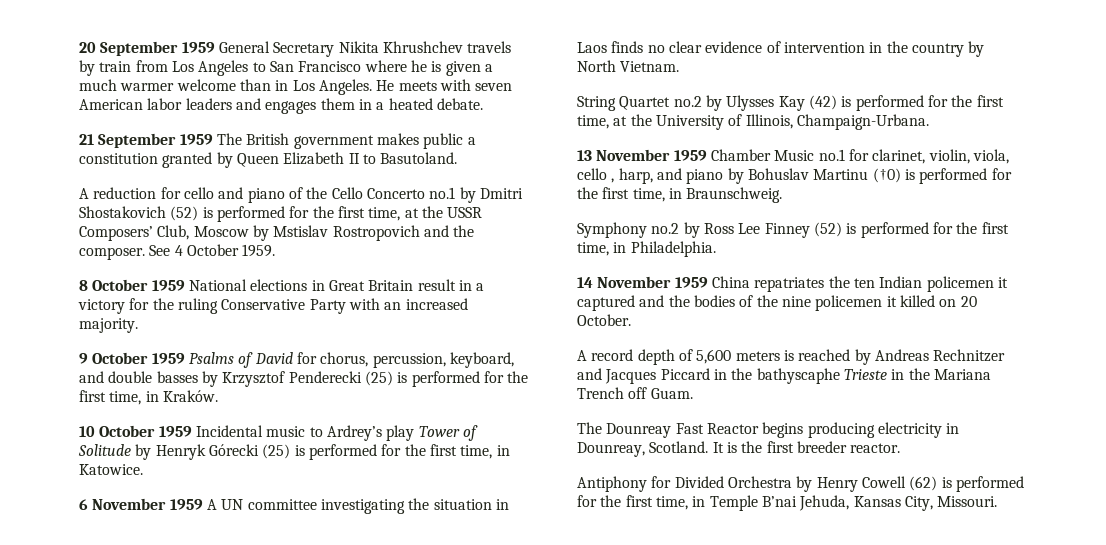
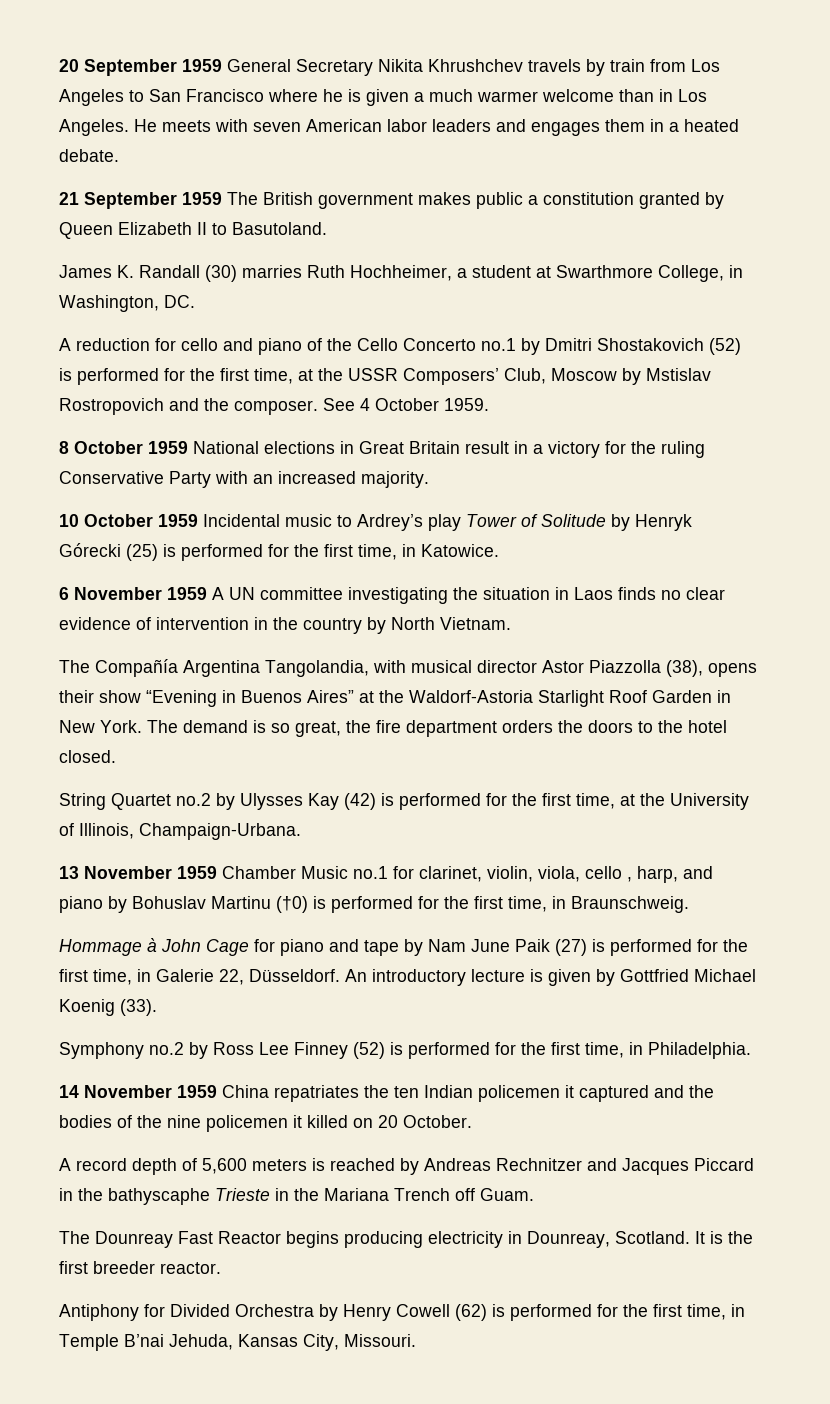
+ James K. Randall (30) marries Ruth Hochheimer, a student at Swarthmore College, in Washington, DC.
- 9 October 1959 Psalms of David for chorus, percussion, keyboard, and double basses by Krzysztof Penderecki (25) is performed for the first time, in Kraków.
+ The Compañía Argentina Tangolandia, with musical director Astor Piazzolla (38), opens their show “Evening in Buenos Aires” at the Waldorf-Astoria Starlight Roof Garden in New York. The demand is so great, the fire department orders the doors to the hotel closed.
+ Hommage à John Cage for piano and tape by Nam June Paik (27) is performed for the first time, in Galerie 22, Düsseldorf. An introductory lecture is given by Gottfried Michael Koenig (33).

